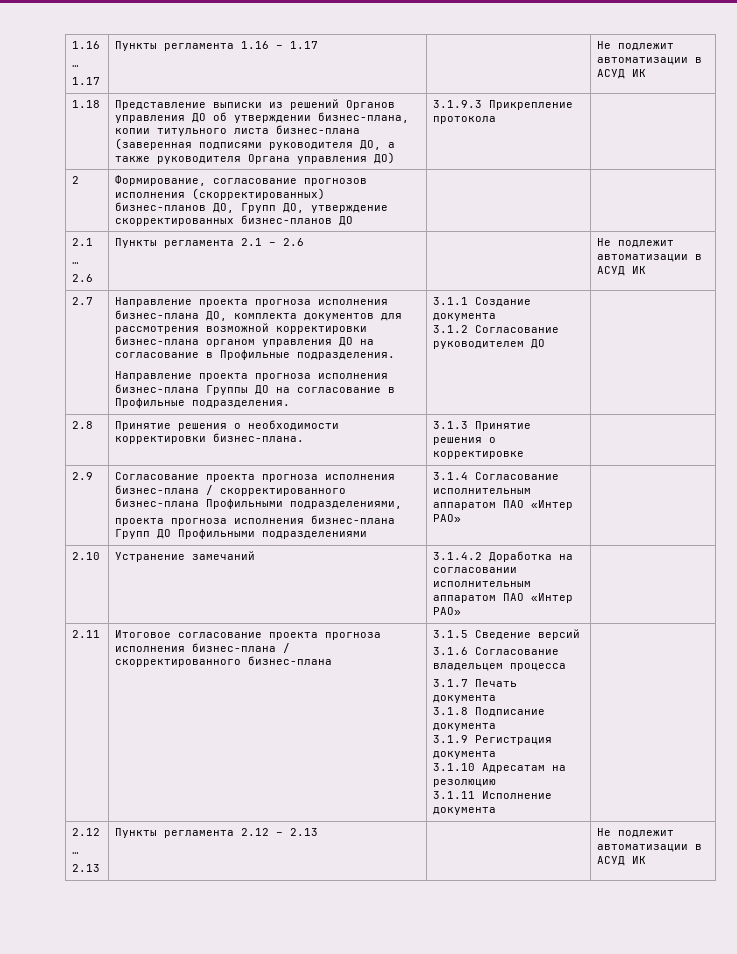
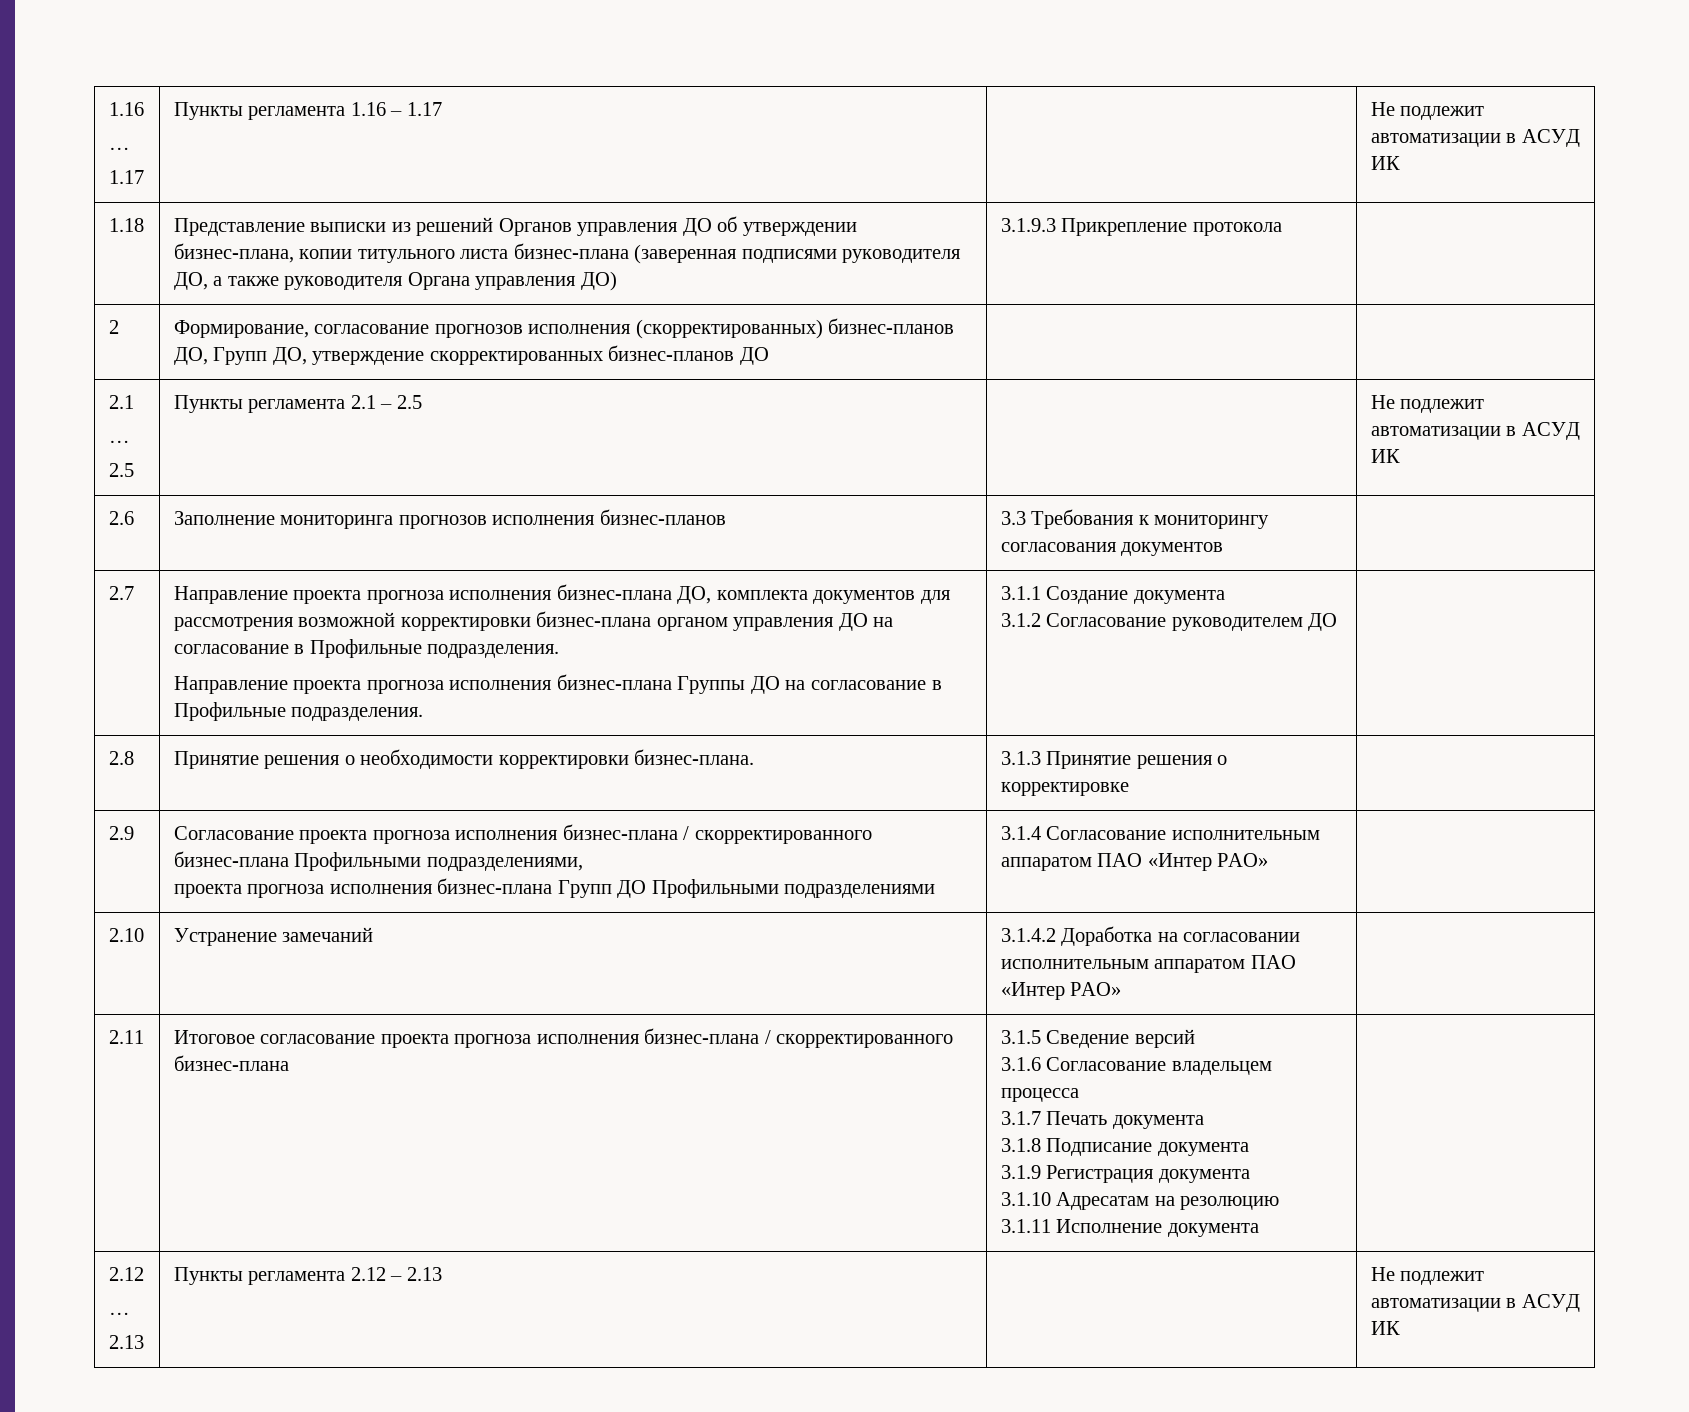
  2 | Формирование, согласование прогнозов исполнения (скорректированных) бизнес-планов ДО, Групп ДО, утверждение скорректированных бизнес-планов ДО | |
  2.1
  …
- 2.6 | Пункты регламента 2.1 – 2.6 | | Не подлежит автоматизации в АСУД ИК
+ 2.5 | Пункты регламента 2.1 – 2.5 | | Не подлежит автоматизации в АСУД ИК
+ 2.6 | Заполнение мониторинга прогнозов исполнения бизнес-планов | 3.3 Требования к мониторингу согласования документов |

